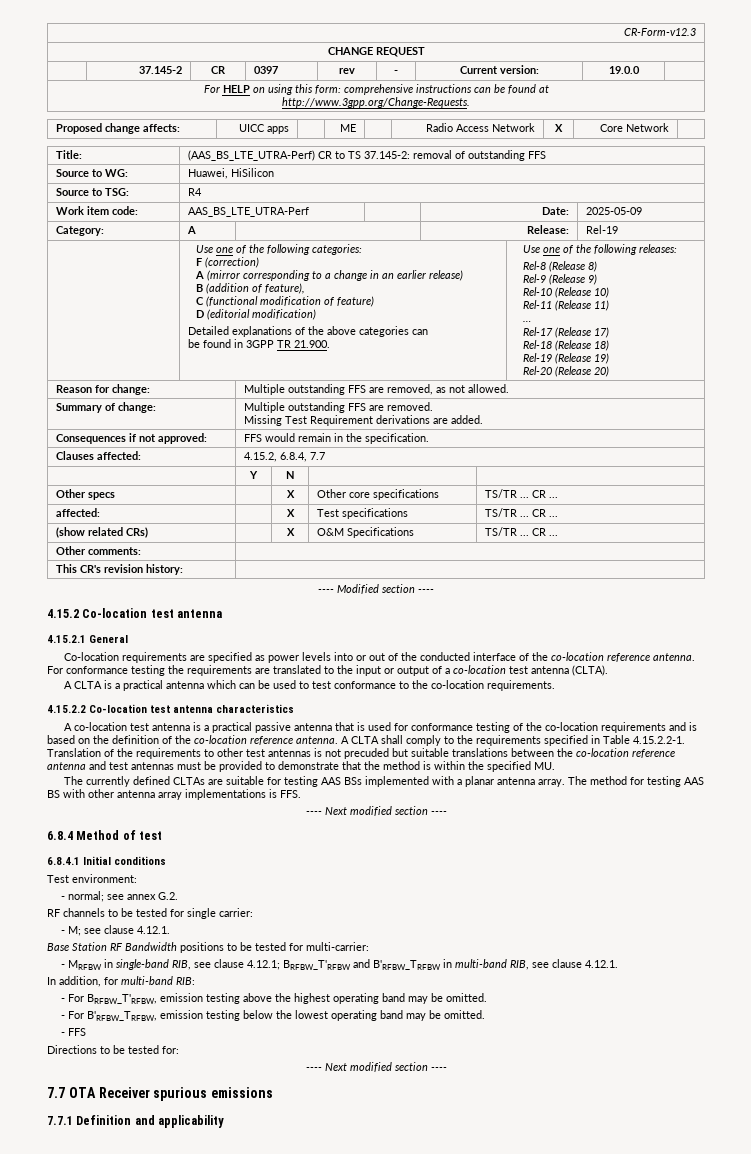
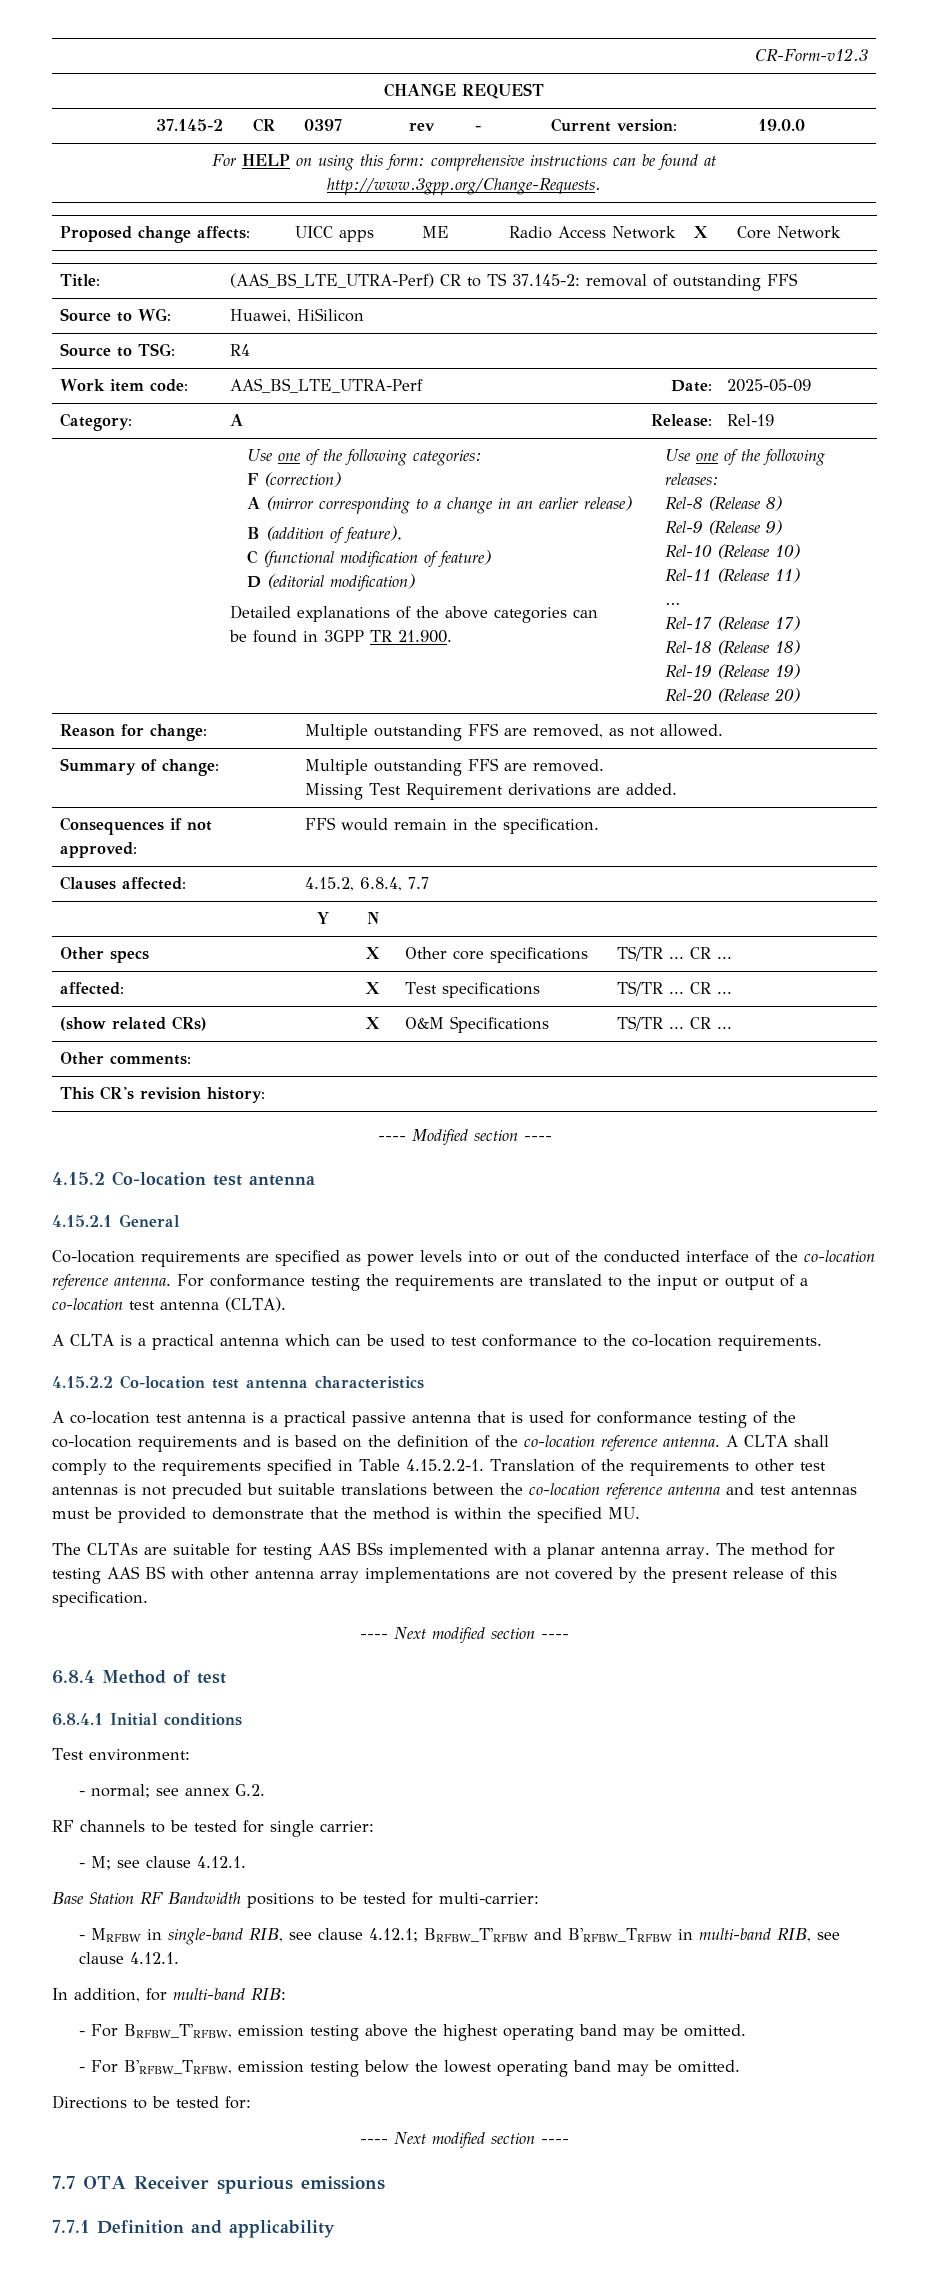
- The currently defined CLTAs are suitable for testing AAS BSs implemented with a planar antenna array.
+ The CLTAs are suitable for testing AAS BSs implemented with a planar antenna array.
- The method for testing AAS BS with other antenna array implementations is FFS.
+ The method for testing AAS BS with other antenna array implementations are not covered by the present release of this specification.
- - FFS

